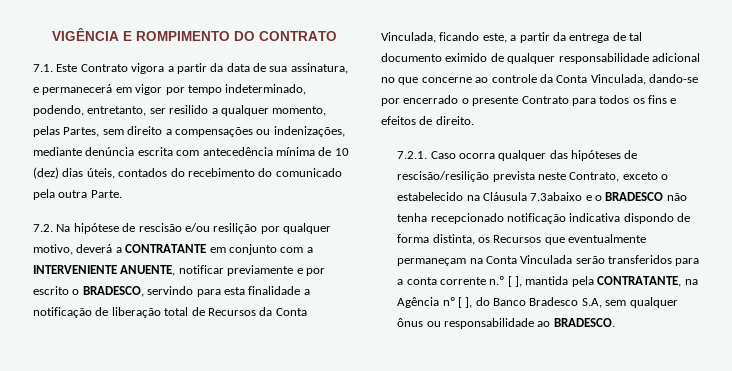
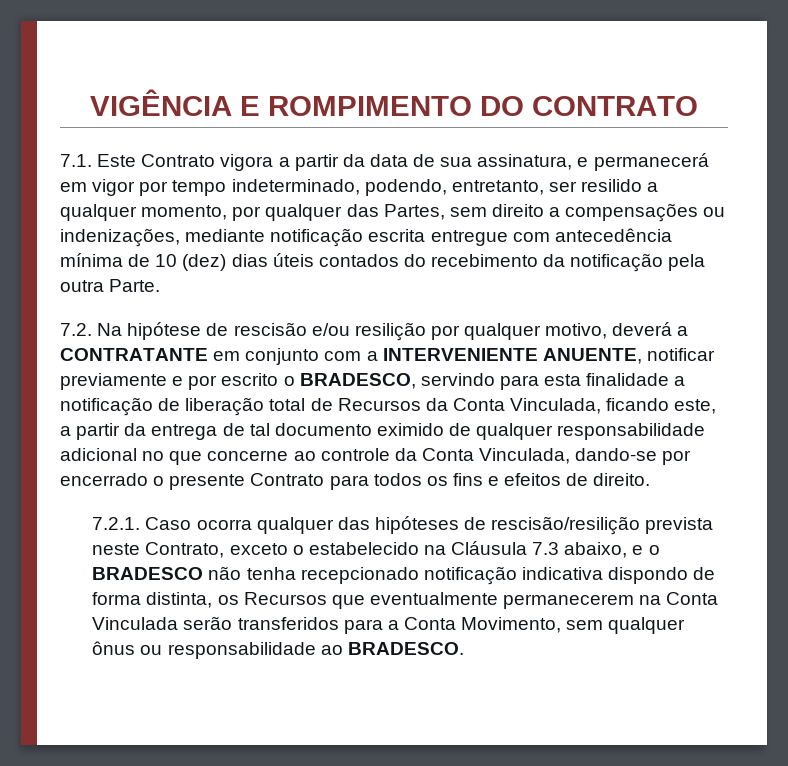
- 7.1. Este Contrato vigora a partir da data de sua assinatura, e permanecerá em vigor por tempo indeterminado, podendo, entretanto, ser resilido a qualquer momento, pelas Partes, sem direito a compensações ou indenizações, mediante denúncia escrita com antecedência mínima de 10 (dez) dias úteis, contados do recebimento do comunicado pela outra Parte.
+ 7.1. Este Contrato vigora a partir da data de sua assinatura, e permanecerá em vigor por tempo indeterminado, podendo, entretanto, ser resilido a qualquer momento, por qualquer das Partes, sem direito a compensações ou indenizações, mediante notificação escrita entregue com antecedência mínima de 10 (dez) dias úteis contados do recebimento da notificação pela outra Parte.
- 7.2.1. Caso ocorra qualquer das hipóteses de rescisão/resilição prevista neste Contrato, exceto o estabelecido na Cláusula 7.3abaixo e o BRADESCO não tenha recepcionado notificação indicativa dispondo de forma distinta, os Recursos que eventualmente permaneçam na Conta Vinculada serão transferidos para a conta corrente n.º [ ], mantida pela CONTRATANTE, na Agência nº [ ], do Banco Bradesco S.A, sem qualquer ônus ou responsabilidade ao BRADESCO.
+ 7.2.1. Caso ocorra qualquer das hipóteses de rescisão/resilição prevista neste Contrato, exceto o estabelecido na Cláusula 7.3 abaixo, e o BRADESCO não tenha recepcionado notificação indicativa dispondo de forma distinta, os Recursos que eventualmente permanecerem na Conta Vinculada serão transferidos para a Conta Movimento, sem qualquer ônus ou responsabilidade ao BRADESCO.

